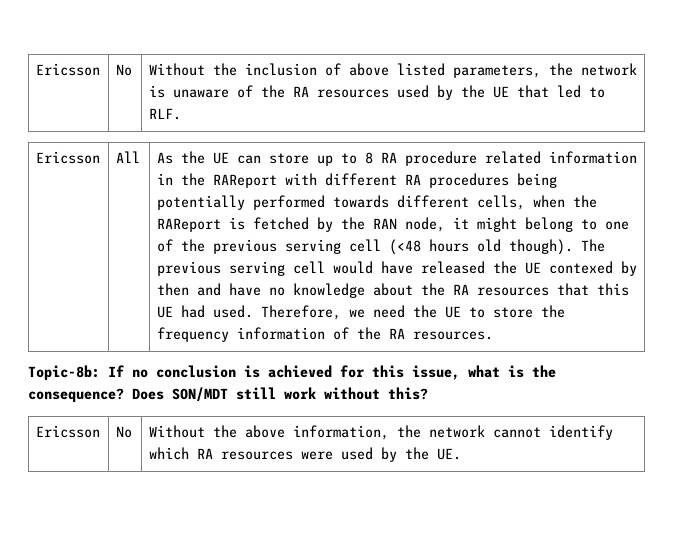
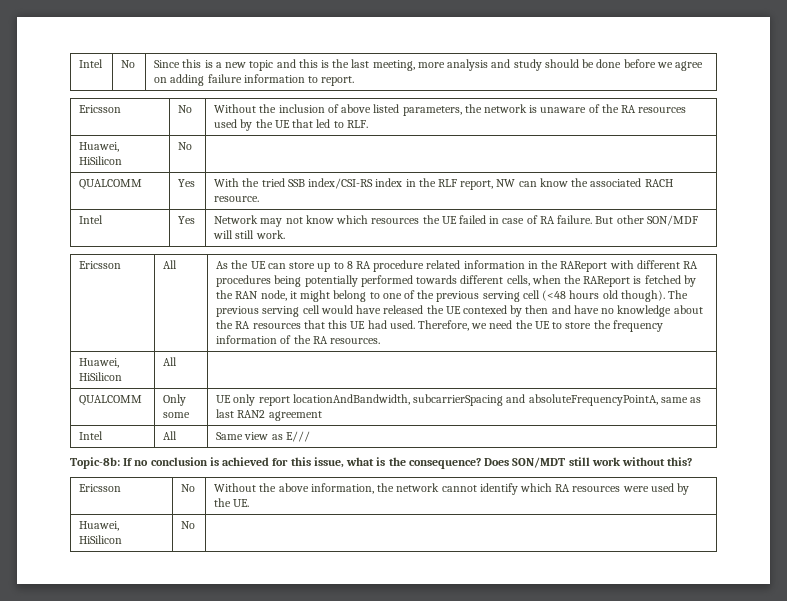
+ Intel | No | Since this is a new topic and this is the last meeting, more analysis and study should be done before we agree on adding failure information to report.
  Ericsson | No | Without the inclusion of above listed parameters, the network is unaware of the RA resources used by the UE that led to RLF.
+ Huawei, HiSilicon | No |
+ QUALCOMM | Yes | With the tried SSB index/CSI-RS index in the RLF report, NW can know the associated RACH resource.
+ Intel | Yes | Network may not know which resources the UE failed in case of RA failure. But other SON/MDF will still work.
+ Huawei, HiSilicon | All |
+ QUALCOMM | Only some | UE only report locationAndBandwidth, subcarrierSpacing and absoluteFrequencyPointA, same as last RAN2 agreement
+ Intel | All | Same view as E///
  Ericsson | No | Without the above information, the network cannot identify which RA resources were used by the UE.
+ Huawei, HiSilicon | No |

